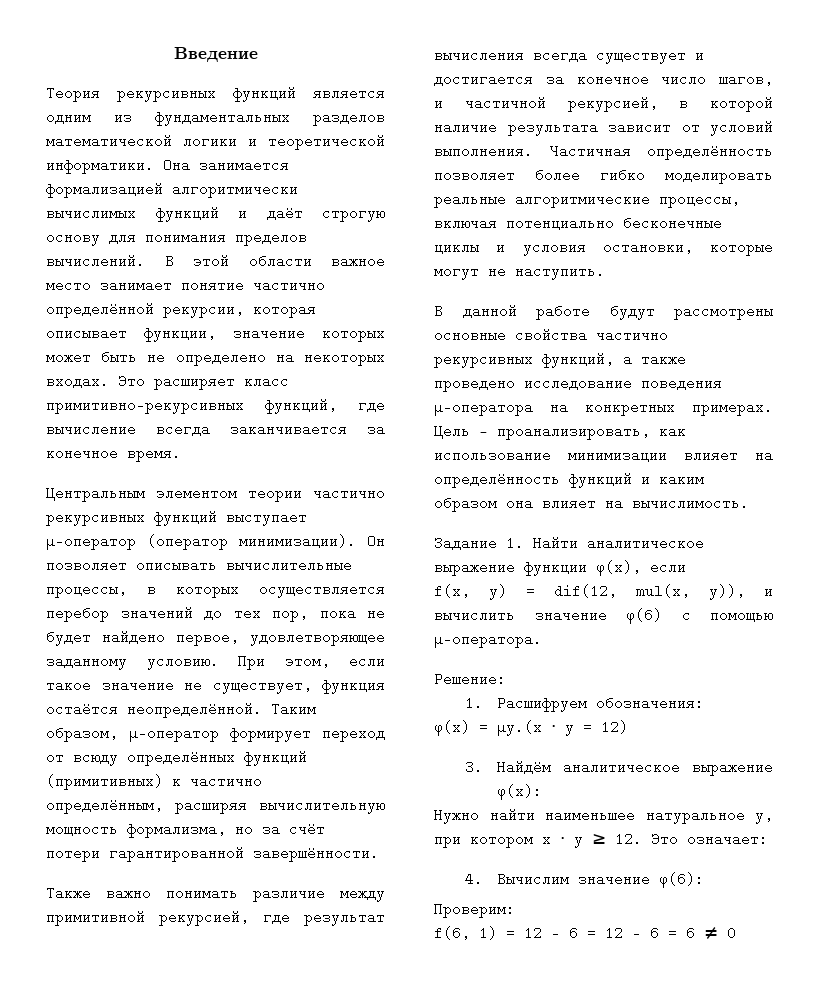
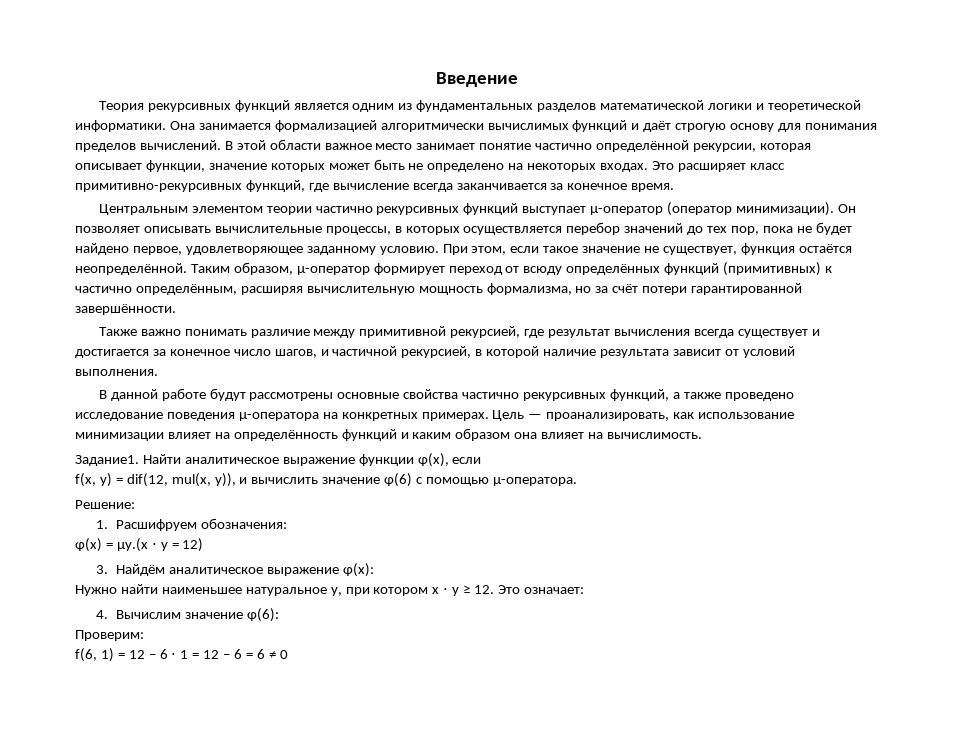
- Частичная определённость позволяет более гибко моделировать реальные алгоритмические процессы, включая потенциально бесконечные циклы и условия остановки, которые могут не наступить.
- Задание 1. Найти аналитическое выражение функции φ(x), если
+ Задание1. Найти аналитическое выражение функции φ(x), если
- f(6, 1) = 12 – 6 = 12 – 6 = 6 ≠ 0
+ f(6, 1) = 12 – 6 ⋅ 1 = 12 – 6 = 6 ≠ 0

